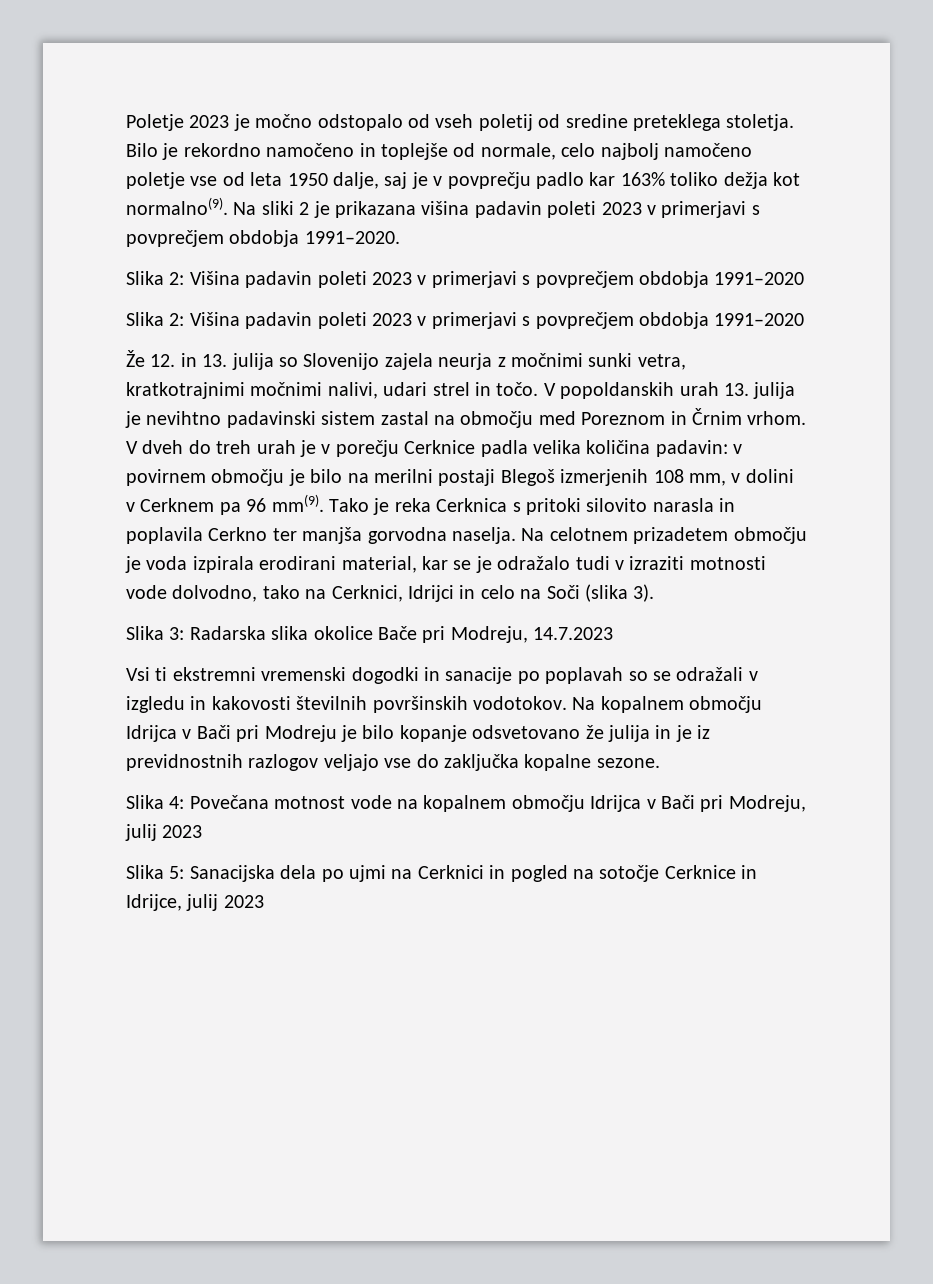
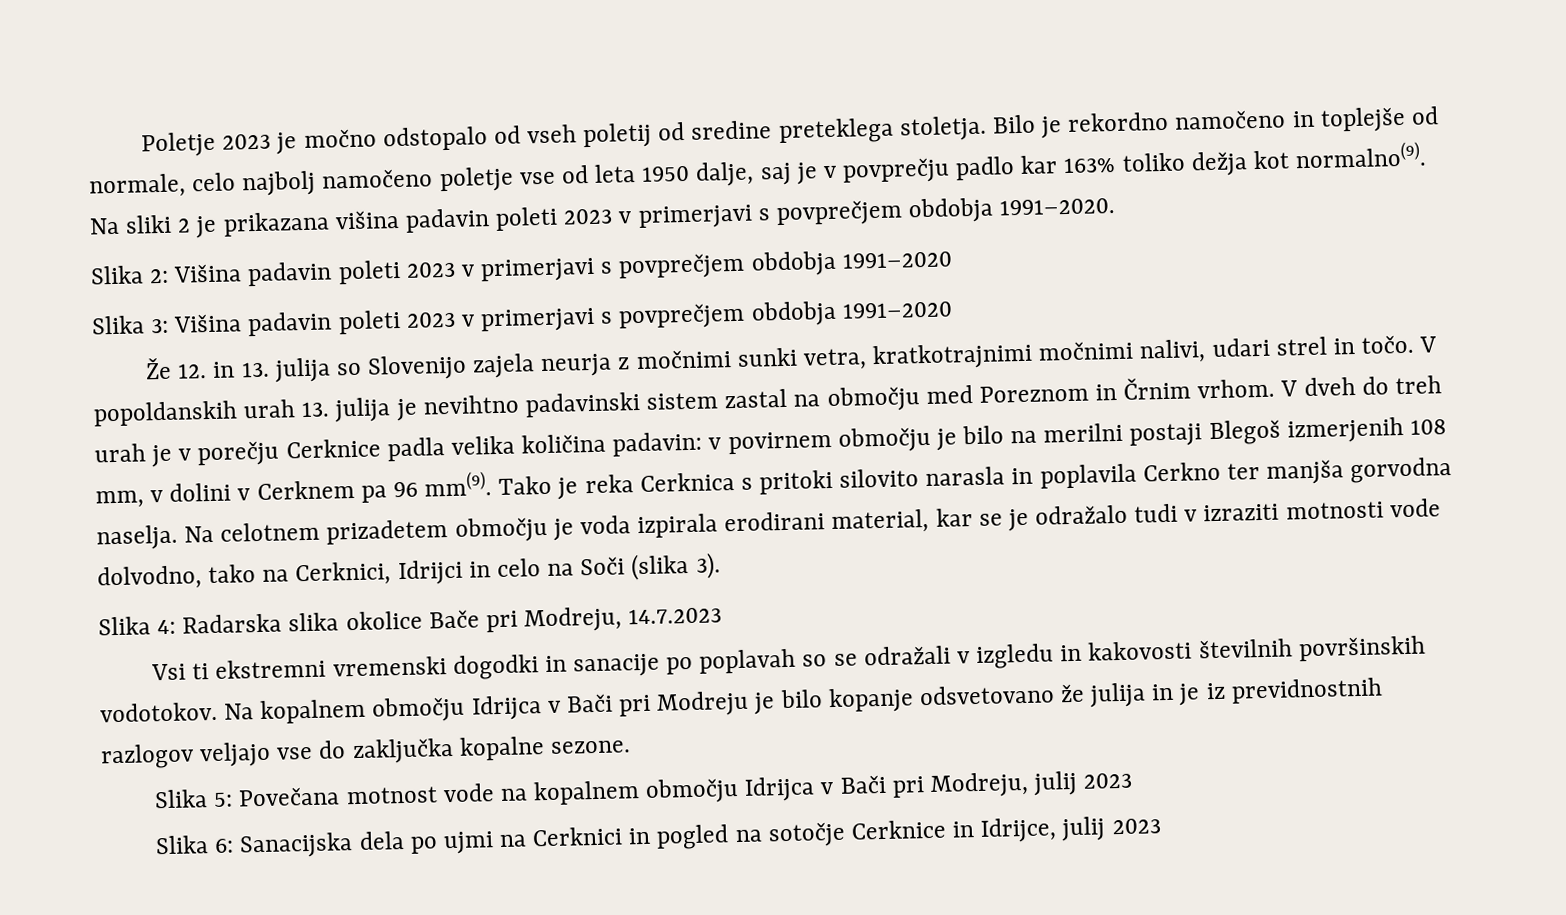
  Na sliki 2 je prikazana višina padavin poleti 2023 v primerjavi s povprečjem obdobja 1991–2020.
  Slika 2: Višina padavin poleti 2023 v primerjavi s povprečjem obdobja 1991–2020
- Slika 2: Višina padavin poleti 2023 v primerjavi s povprečjem obdobja 1991–2020
+ Slika 3: Višina padavin poleti 2023 v primerjavi s povprečjem obdobja 1991–2020
- Slika 3: Radarska slika okolice Bače pri Modreju, 14.7.2023
+ Slika 4: Radarska slika okolice Bače pri Modreju, 14.7.2023
- Slika 4: Povečana motnost vode na kopalnem območju Idrijca v Bači pri Modreju, julij 2023
+ Slika 5: Povečana motnost vode na kopalnem območju Idrijca v Bači pri Modreju, julij 2023
- Slika 5: Sanacijska dela po ujmi na Cerknici in pogled na sotočje Cerknice in Idrijce, julij 2023
+ Slika 6: Sanacijska dela po ujmi na Cerknici in pogled na sotočje Cerknice in Idrijce, julij 2023

